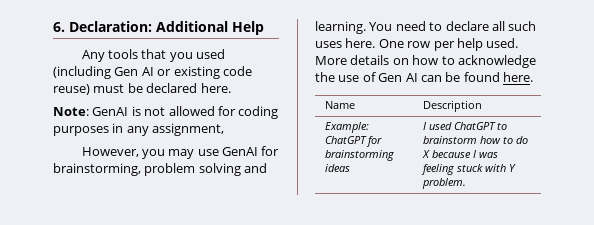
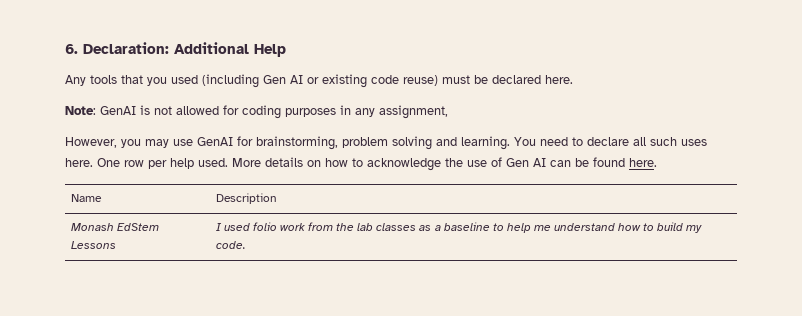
- Example: ChatGPT for brainstorming ideas | I used ChatGPT to brainstorm how to do X because I was feeling stuck with Y problem.
+ Monash EdStem Lessons | I used folio work from the lab classes as a baseline to help me understand how to build my code.

